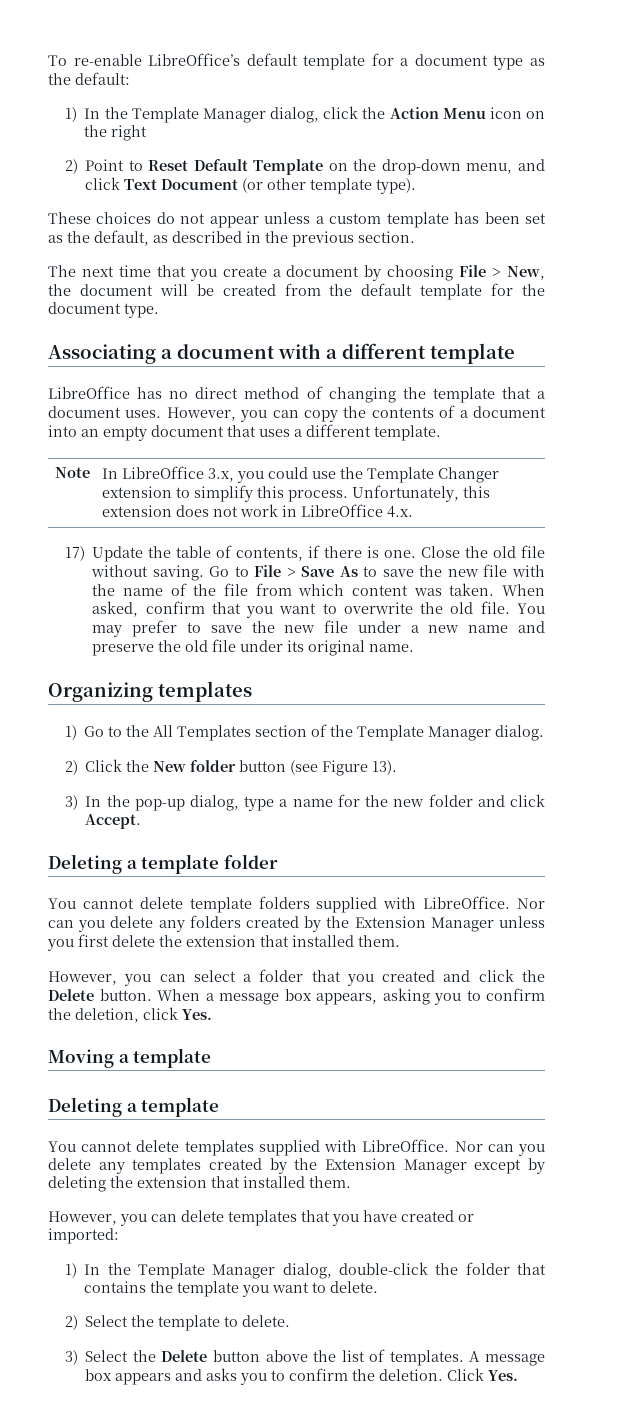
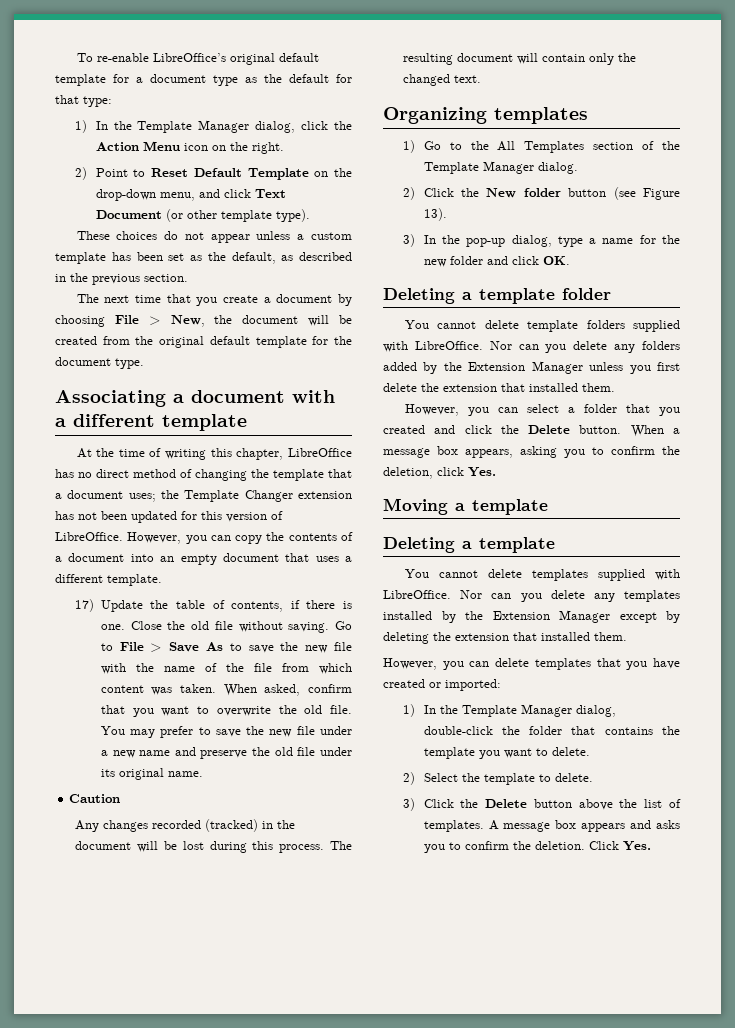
- To re-enable LibreOffice’s default template for a document type as the default:
+ To re-enable LibreOffice’s original default template for a document type as the default for that type:
- 1) In the Template Manager dialog, click the Action Menu icon on the right
+ 1) In the Template Manager dialog, click the Action Menu icon on the right.
- The next time that you create a document by choosing File > New, the document will be created from the default template for the document type.
+ The next time that you create a document by choosing File > New, the document will be created from the original default template for the document type.
- LibreOffice has no direct method of changing the template that a document uses.
+ At the time of writing this chapter, LibreOffice has no direct method of changing the template that a document uses; the Template Changer extension has not been updated for this version of LibreOffice.
- Note | In LibreOffice 3.x, you could use the Template Changer extension to simplify this process. Unfortunately, this extension does not work in LibreOffice 4.x.
+ Caution
+ Any changes recorded (tracked) in the document will be lost during this process. The resulting document will contain only the changed text.
- 3) In the pop-up dialog, type a name for the new folder and click Accept.
+ 3) In the pop-up dialog, type a name for the new folder and click OK.
- Nor can you delete any folders created by the Extension Manager unless you first delete the extension that installed them.
+ Nor can you delete any folders added by the Extension Manager unless you first delete the extension that installed them.
- Nor can you delete any templates created by the Extension Manager except by deleting the extension that installed them.
+ Nor can you delete any templates installed by the Extension Manager except by deleting the extension that installed them.
- 3) Select the Delete button above the list of templates.
+ 3) Click the Delete button above the list of templates.

